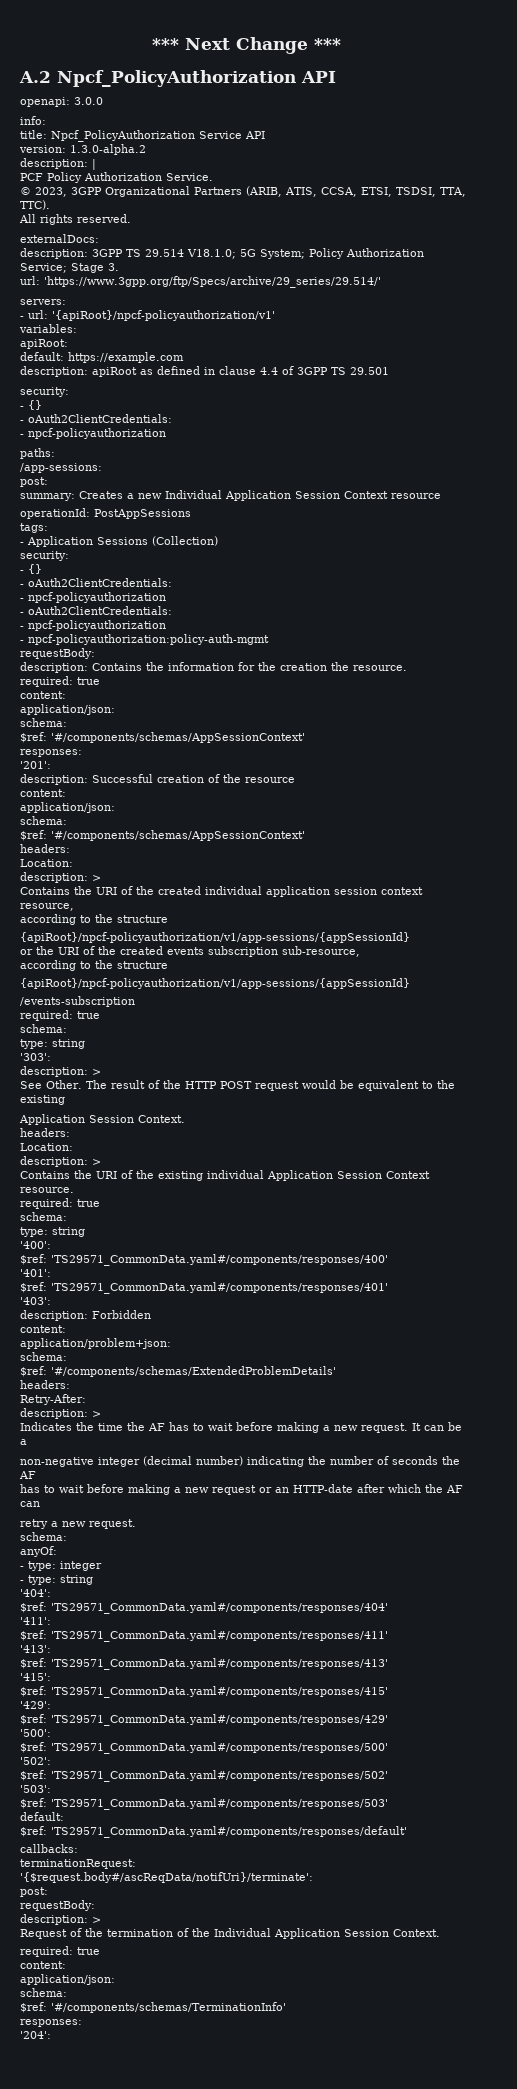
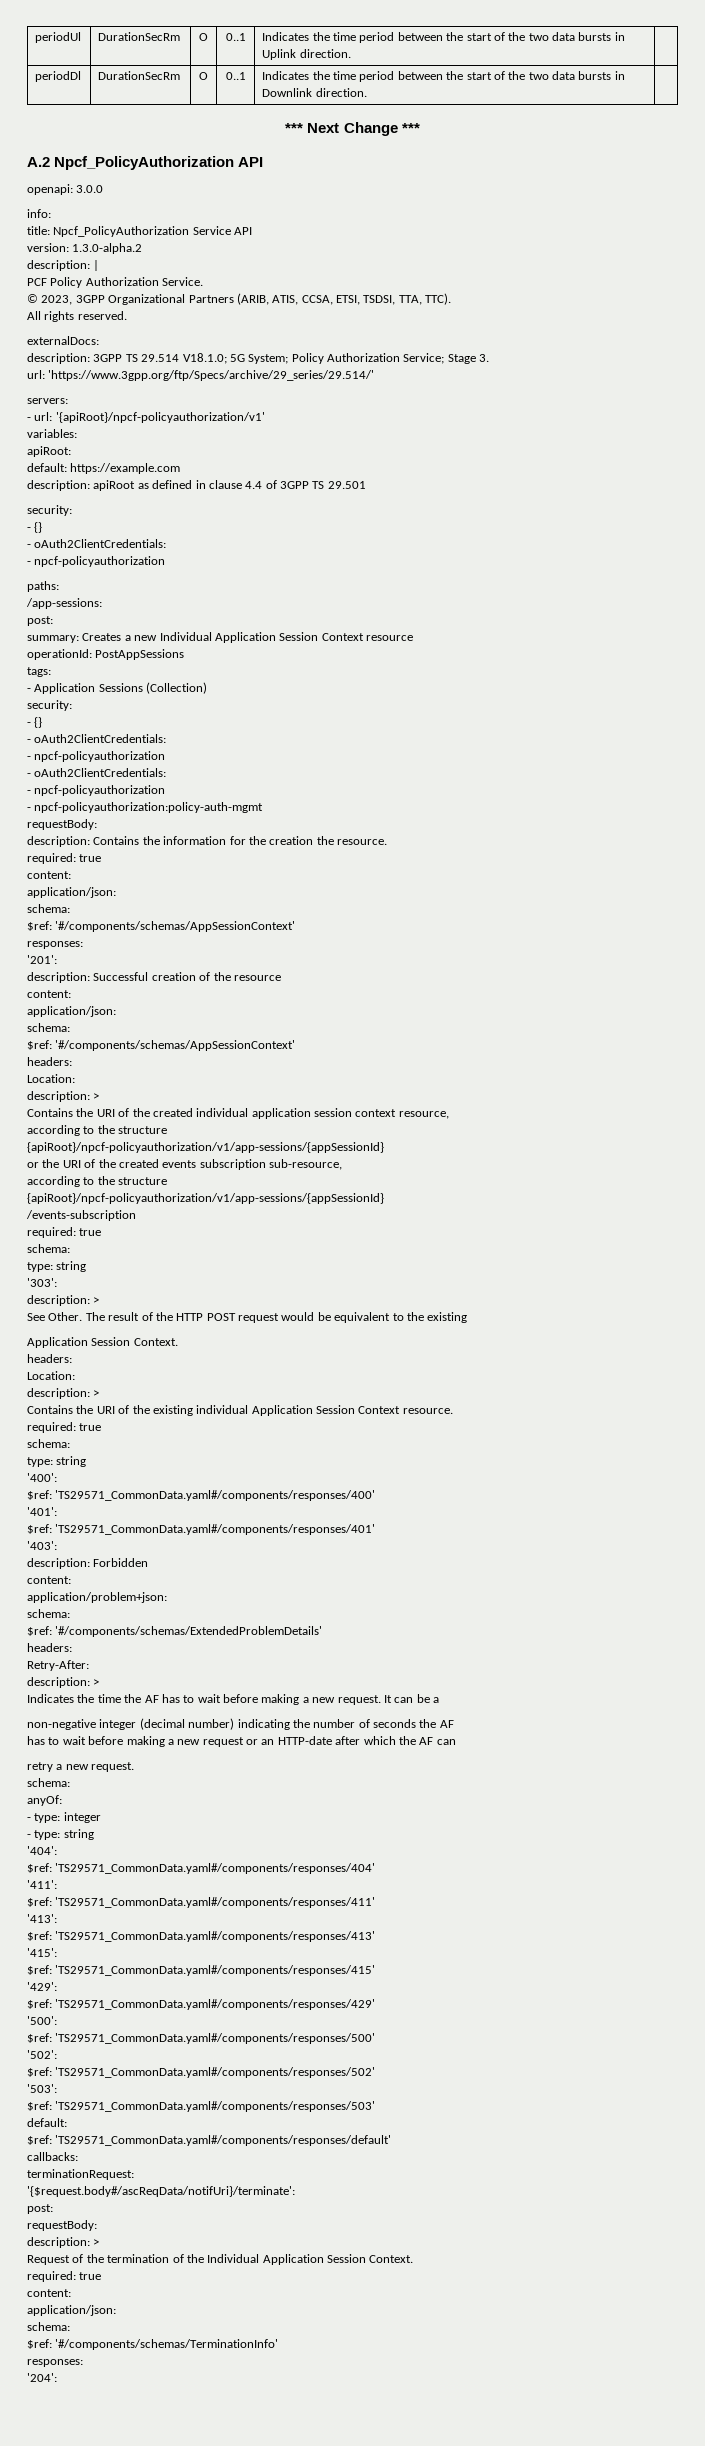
+ periodUl | DurationSecRm | O | 0..1 | Indicates the time period between the start of the two data bursts in Uplink direction. |
+ periodDl | DurationSecRm | O | 0..1 | Indicates the time period between the start of the two data bursts in Downlink direction. |

